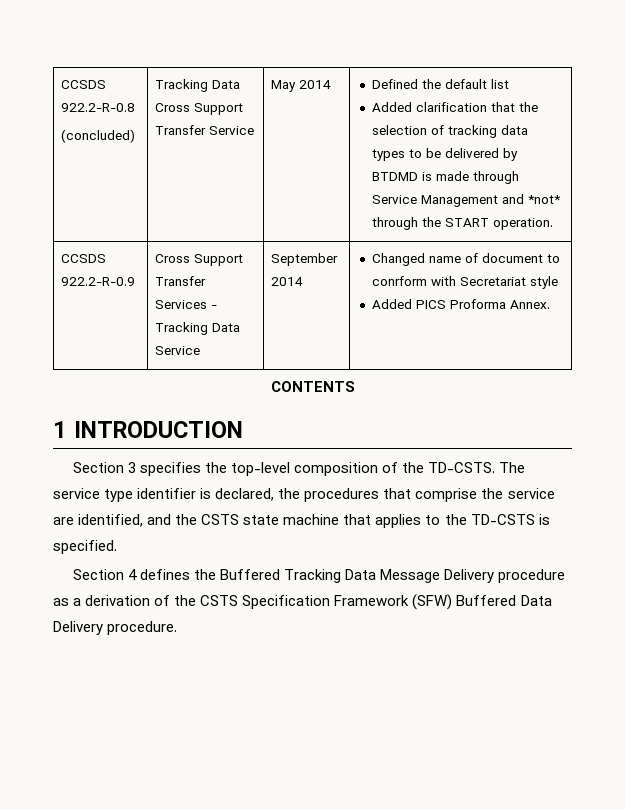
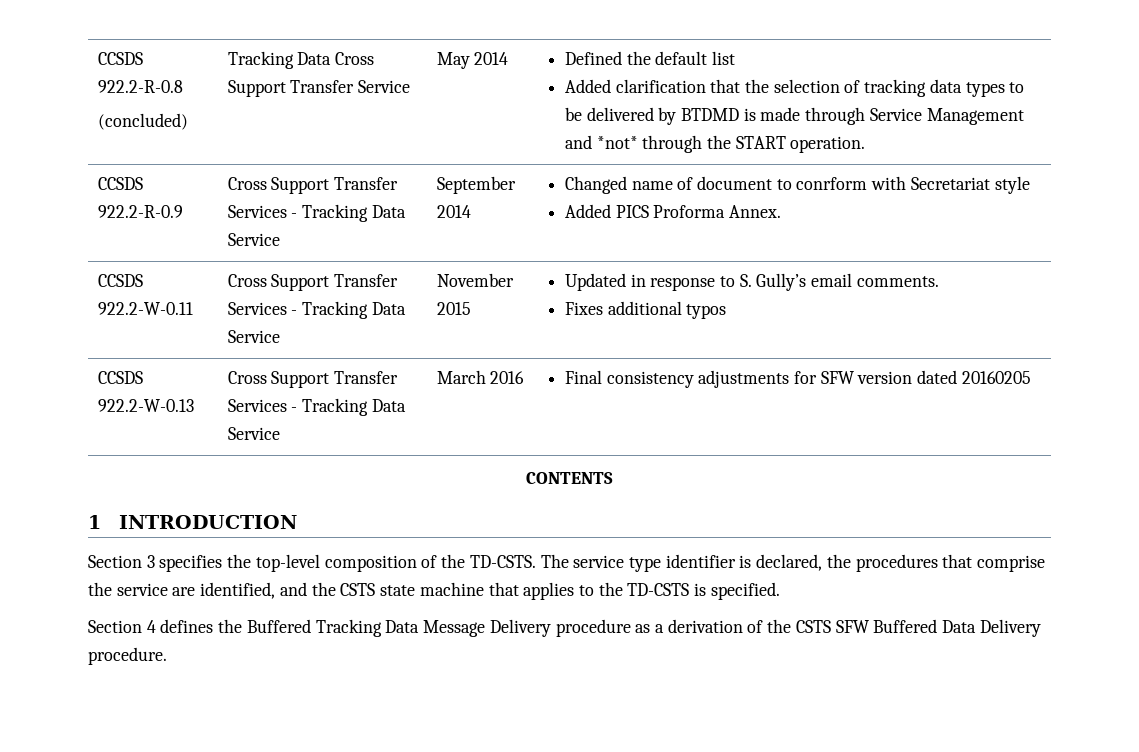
+ CCSDS 922.2-W-0.11 | Cross Support Transfer Services - Tracking Data Service | November 2015 | Updated in response to S. Gully’s email comments.
+ Fixes additional typos
+ CCSDS 922.2-W-0.13 | Cross Support Transfer Services - Tracking Data Service | March 2016 | Final consistency adjustments for SFW version dated 20160205
- Section 4 defines the Buffered Tracking Data Message Delivery procedure as a derivation of the CSTS Specification Framework (SFW) Buffered Data Delivery procedure.
+ Section 4 defines the Buffered Tracking Data Message Delivery procedure as a derivation of the CSTS SFW Buffered Data Delivery procedure.

